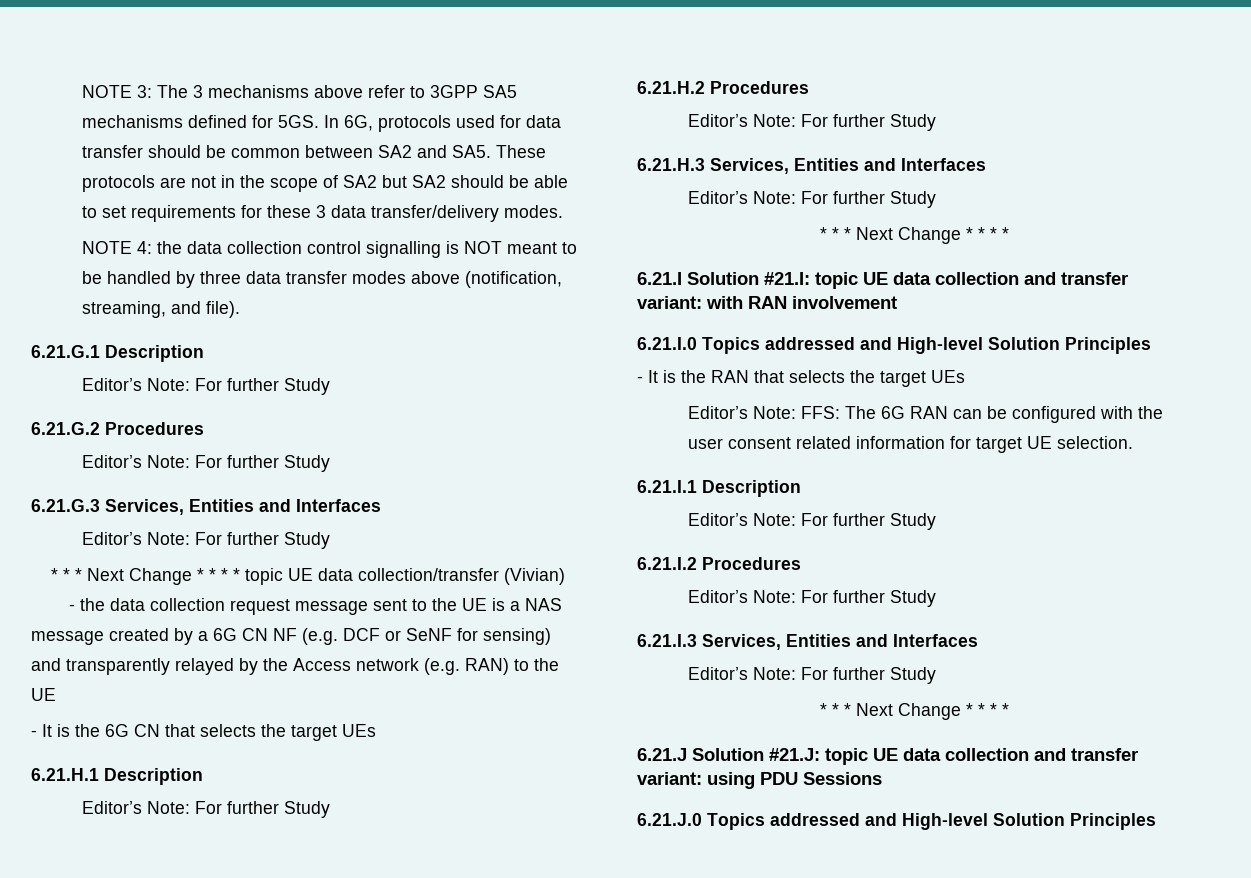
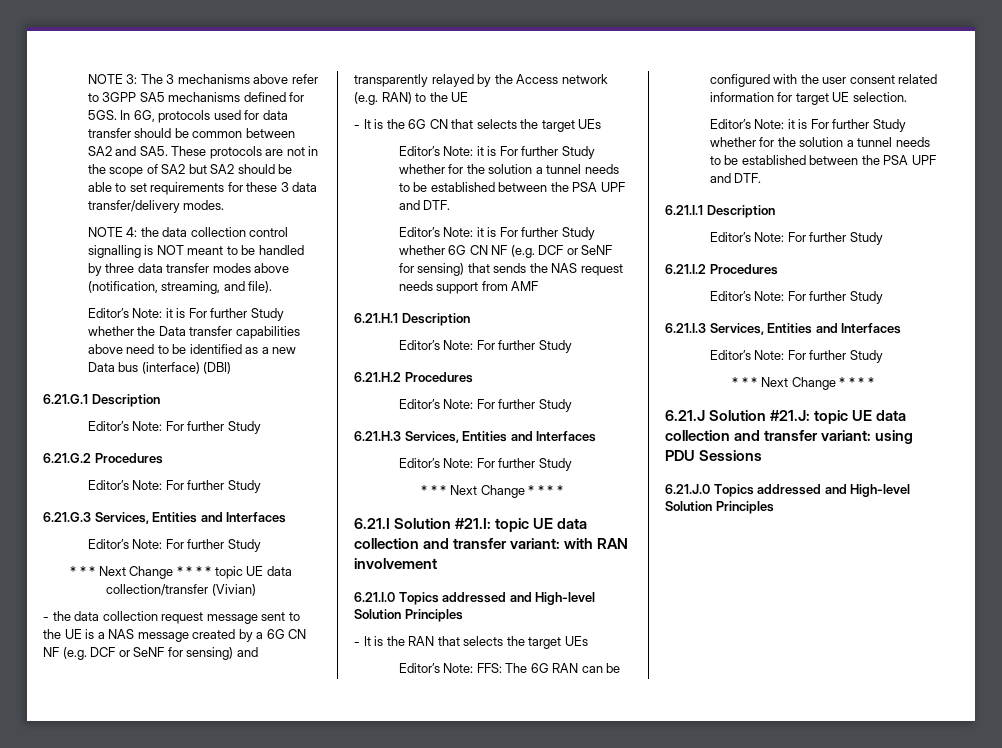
+ Editor’s Note: it is For further Study whether the Data transfer capabilities above need to be identified as a new Data bus (interface) (DBI)
  - It is the 6G CN that selects the target UEs
+ Editor’s Note: it is For further Study whether for the solution a tunnel needs to be established between the PSA UPF and DTF.
+ Editor’s Note: it is For further Study whether 6G CN NF (e.g. DCF or SeNF for sensing) that sends the NAS request needs support from AMF
  Editor’s Note: FFS: The 6G RAN can be configured with the user consent related information for target UE selection.
+ Editor’s Note: it is For further Study whether for the solution a tunnel needs to be established between the PSA UPF and DTF.

